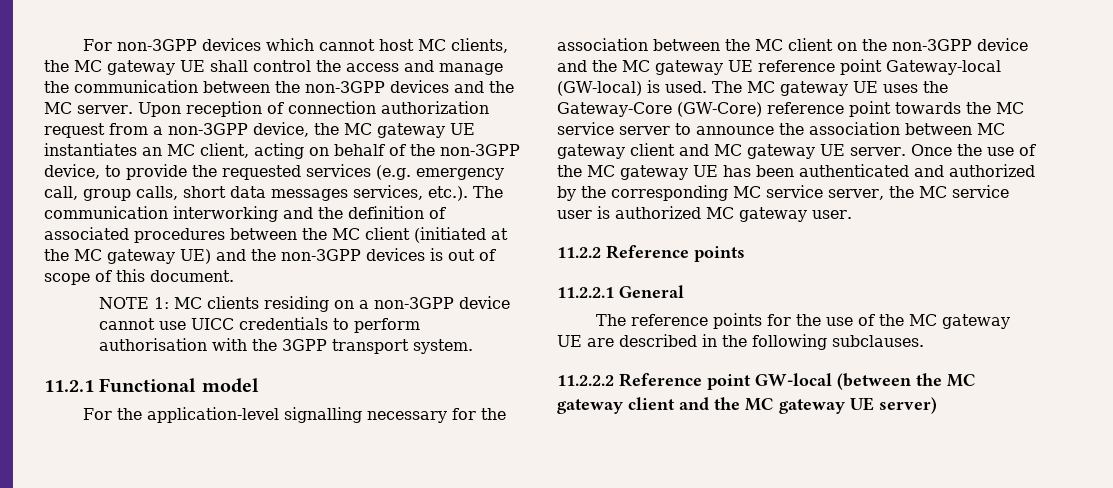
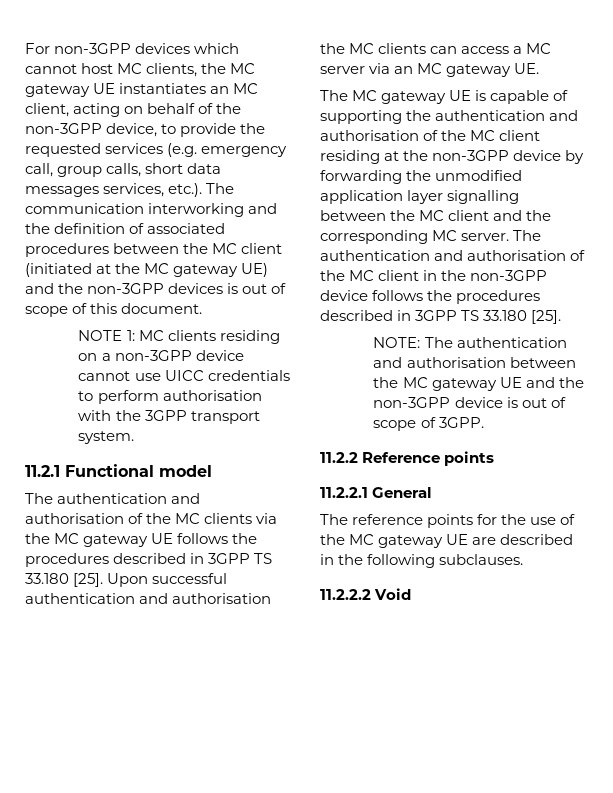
- For non-3GPP devices which cannot host MC clients, the MC gateway UE shall control the access and manage the communication between the non-3GPP devices and the MC server. Upon reception of connection authorization request from a non-3GPP device, the MC gateway UE instantiates an MC client, acting on behalf of the non-3GPP device, to provide the requested services (e.g. emergency call, group calls, short data messages services, etc.). The communication interworking and the definition of associated procedures between the MC client (initiated at the MC gateway UE) and the non-3GPP devices is out of scope of this document.
+ For non-3GPP devices which cannot host MC clients, the MC gateway UE instantiates an MC client, acting on behalf of the non-3GPP device, to provide the requested services (e.g. emergency call, group calls, short data messages services, etc.). The communication interworking and the definition of associated procedures between the MC client (initiated at the MC gateway UE) and the non-3GPP devices is out of scope of this document.
- For the application-level signalling necessary for the association between the MC client on the non-3GPP device and the MC gateway UE reference point Gateway-local (GW-local) is used. The MC gateway UE uses the Gateway-Core (GW-Core) reference point towards the MC service server to announce the association between MC gateway client and MC gateway UE server. Once the use of the MC gateway UE has been authenticated and authorized by the corresponding MC service server, the MC service user is authorized MC gateway user.
+ The authentication and authorisation of the MC clients via the MC gateway UE follows the procedures described in 3GPP TS 33.180 [25]. Upon successful authentication and authorisation the MC clients can access a MC server via an MC gateway UE.
+ The MC gateway UE is capable of supporting the authentication and authorisation of the MC client residing at the non-3GPP device by forwarding the unmodified application layer signalling between the MC client and the corresponding MC server. The authentication and authorisation of the MC client in the non-3GPP device follows the procedures described in 3GPP TS 33.180 [25].
+ NOTE: The authentication and authorisation between the MC gateway UE and the non-3GPP device is out of scope of 3GPP.
- 11.2.2.2 Reference point GW-local (between the MC gateway client and the MC gateway UE server)
+ 11.2.2.2 Void

